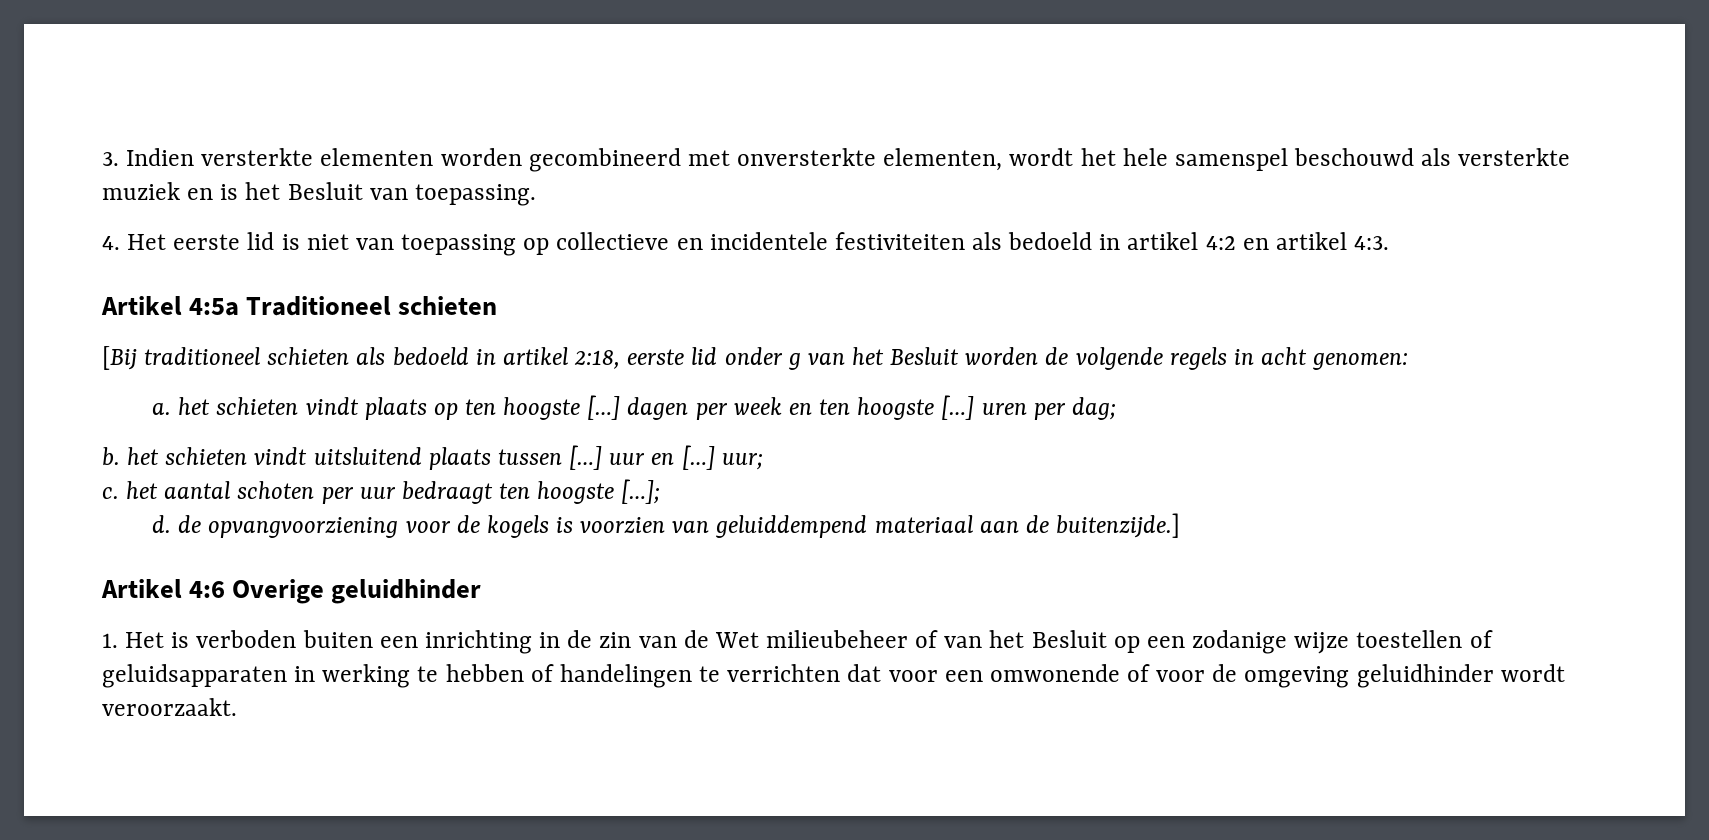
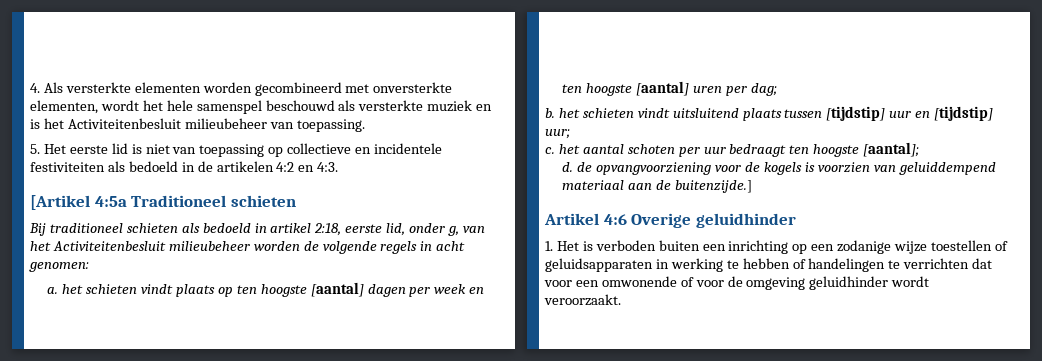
- 3. Indien versterkte elementen worden gecombineerd met onversterkte elementen, wordt het hele samenspel beschouwd als versterkte muziek en is het Besluit van toepassing.
+ 4. Als versterkte elementen worden gecombineerd met onversterkte elementen, wordt het hele samenspel beschouwd als versterkte muziek en is het Activiteitenbesluit milieubeheer van toepassing.
- 4. Het eerste lid is niet van toepassing op collectieve en incidentele festiviteiten als bedoeld in artikel 4:2 en artikel 4:3.
+ 5. Het eerste lid is niet van toepassing op collectieve en incidentele festiviteiten als bedoeld in de artikelen 4:2 en 4:3.
- Artikel 4:5a Traditioneel schieten
+ [Artikel 4:5a Traditioneel schieten
- [Bij traditioneel schieten als bedoeld in artikel 2:18, eerste lid onder g van het Besluit worden de volgende regels in acht genomen:
+ Bij traditioneel schieten als bedoeld in artikel 2:18, eerste lid, onder g, van het Activiteitenbesluit milieubeheer worden de volgende regels in acht genomen:
- a. het schieten vindt plaats op ten hoogste […] dagen per week en ten hoogste […] uren per dag;
+ a. het schieten vindt plaats op ten hoogste [aantal] dagen per week en ten hoogste [aantal] uren per dag;
- b. het schieten vindt uitsluitend plaats tussen […] uur en […] uur;
+ b. het schieten vindt uitsluitend plaats tussen [tijdstip] uur en [tijdstip] uur;
- c. het aantal schoten per uur bedraagt ten hoogste […];
+ c. het aantal schoten per uur bedraagt ten hoogste [aantal];
- 1. Het is verboden buiten een inrichting in de zin van de Wet milieubeheer of van het Besluit op een zodanige wijze toestellen of geluidsapparaten in werking te hebben of handelingen te verrichten dat voor een omwonende of voor de omgeving geluidhinder wordt veroorzaakt.
+ 1. Het is verboden buiten een inrichting op een zodanige wijze toestellen of geluidsapparaten in werking te hebben of handelingen te verrichten dat voor een omwonende of voor de omgeving geluidhinder wordt veroorzaakt.

